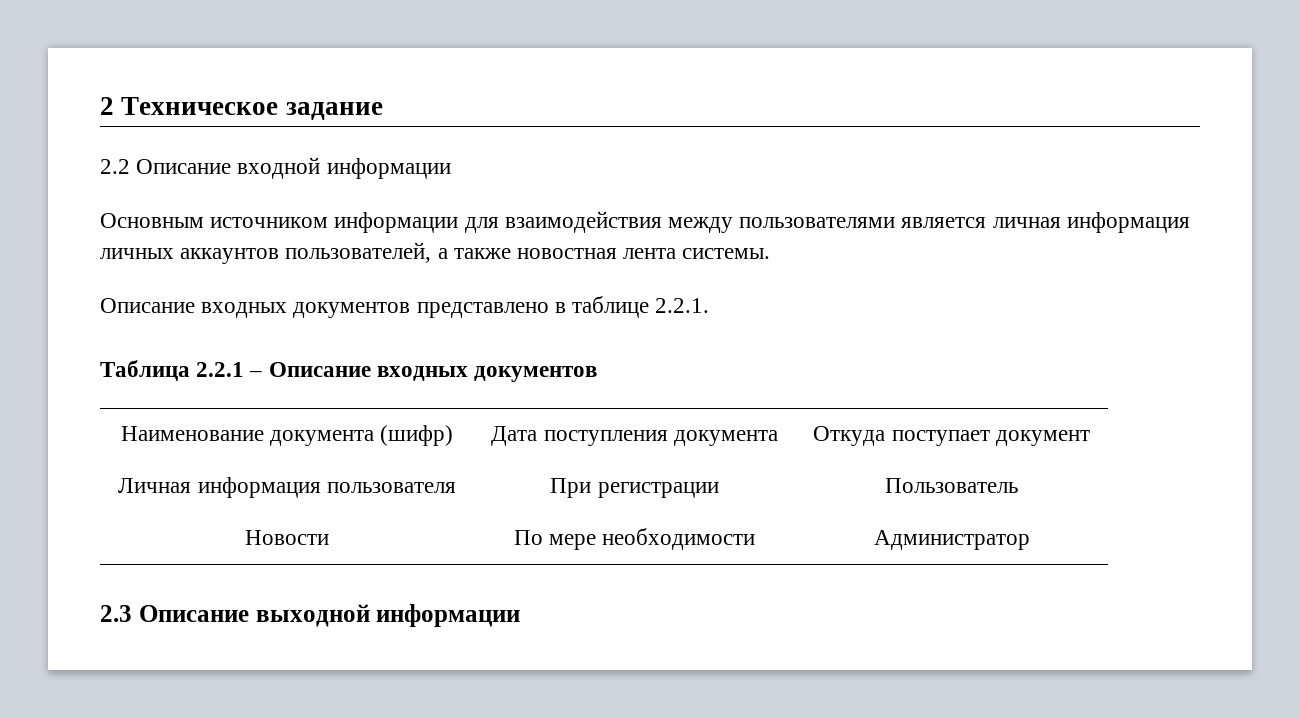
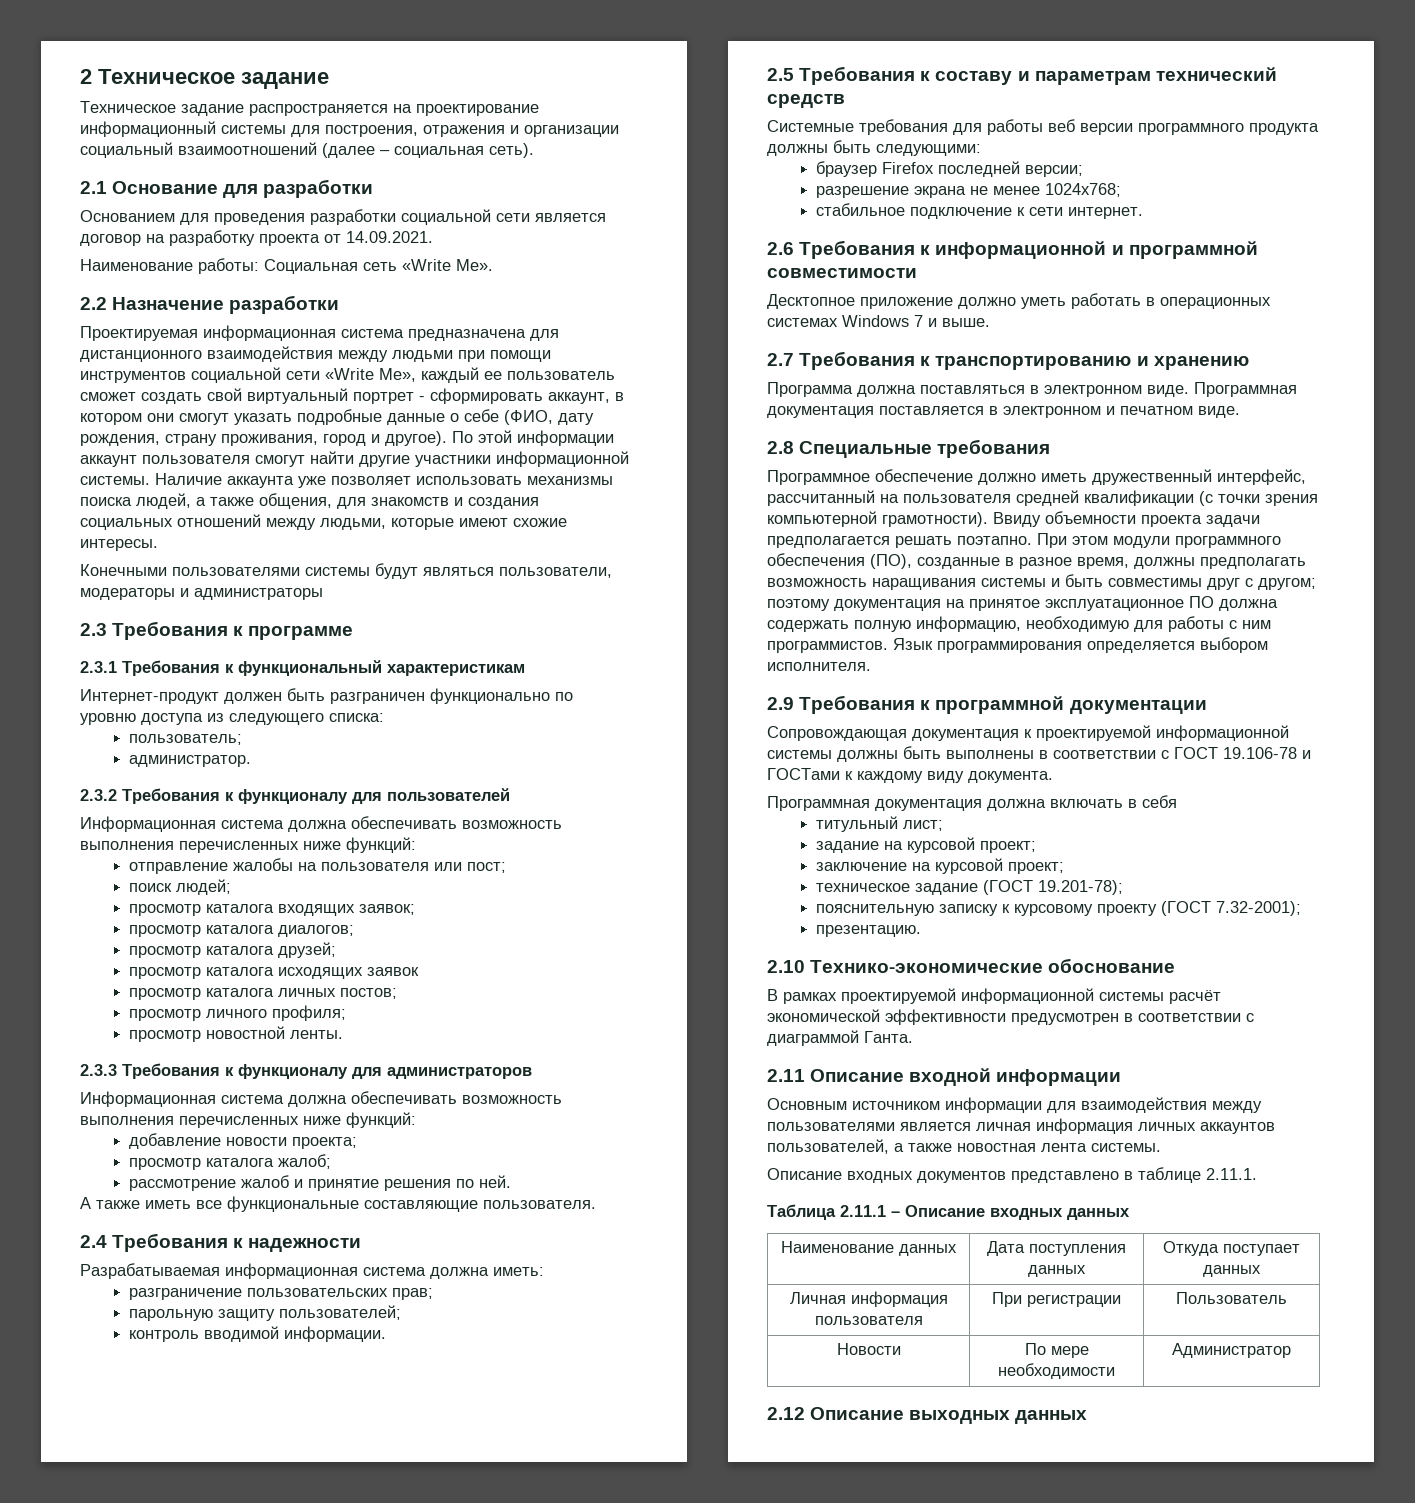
- 2.2 Описание входной информации
+ Техническое задание распространяется на проектирование информационный системы для построения, отражения и организации социальный взаимоотношений (далее – социальная сеть).
+ 2.1 Основание для разработки
+ Основанием для проведения разработки социальной сети является договор на разработку проекта от 14.09.2021.
+ Наименование работы: Социальная сеть «Write Me».
+ 2.2 Назначение разработки
+ Проектируемая информационная система предназначена для дистанционного взаимодействия между людьми при помощи инструментов социальной сети «Write Me», каждый ее пользователь сможет создать свой виртуальный портрет - сформировать аккаунт, в котором они смогут указать подробные данные о себе (ФИО, дату рождения, страну проживания, город и другое). По этой информации аккаунт пользователя смогут найти другие участники информационной системы. Наличие аккаунта уже позволяет использовать механизмы поиска людей, а также общения, для знакомств и создания социальных отношений между людьми, которые имеют схожие интересы.
+ Конечными пользователями системы будут являться пользователи, модераторы и администраторы
+ 2.3 Требования к программе
+ 2.3.1 Требования к функциональный характеристикам
+ Интернет-продукт должен быть разграничен функционально по уровню доступа из следующего списка:
+ пользователь;
+ администратор.
+ 2.3.2 Требования к функционалу для пользователей
+ Информационная система должна обеспечивать возможность выполнения перечисленных ниже функций:
+ отправление жалобы на пользователя или пост;
+ поиск людей;
+ просмотр каталога входящих заявок;
+ просмотр каталога диалогов;
+ просмотр каталога друзей;
+ просмотр каталога исходящих заявок
+ просмотр каталога личных постов;
+ просмотр личного профиля;
+ просмотр новостной ленты.
+ 2.3.3 Требования к функционалу для администраторов
+ Информационная система должна обеспечивать возможность выполнения перечисленных ниже функций:
+ добавление новости проекта;
+ просмотр каталога жалоб;
+ рассмотрение жалоб и принятие решения по ней.
+ А также иметь все функциональные составляющие пользователя.
+ 2.4 Требования к надежности
+ Разрабатываемая информационная система должна иметь:
+ разграничение пользовательских прав;
+ парольную защиту пользователей;
+ контроль вводимой информации.
+ 2.5 Требования к составу и параметрам технический средств
+ Системные требования для работы веб версии программного продукта должны быть следующими:
+ браузер Firefox последней версии;
+ разрешение экрана не менее 1024x768;
+ стабильное подключение к сети интернет.
+ 2.6 Требования к информационной и программной совместимости
+ Десктопное приложение должно уметь работать в операционных системах Windows 7 и выше.
+ 2.7 Требования к транспортированию и хранению
+ Программа должна поставляться в электронном виде. Программная документация поставляется в электронном и печатном виде.
+ 2.8 Специальные требования
+ Программное обеспечение должно иметь дружественный интерфейс, рассчитанный на пользователя средней квалификации (с точки зрения компьютерной грамотности). Ввиду объемности проекта задачи предполагается решать поэтапно. При этом модули программного обеспечения (ПО), созданные в разное время, должны предполагать возможность наращивания системы и быть совместимы друг с другом; поэтому документация на принятое эксплуатационное ПО должна содержать полную информацию, необходимую для работы с ним программистов. Язык программирования определяется выбором исполнителя.
+ 2.9 Требования к программной документации
+ Сопровождающая документация к проектируемой информационной системы должны быть выполнены в соответствии с ГОСТ 19.106-78 и ГОСТами к каждому виду документа.
+ Программная документация должна включать в себя
+ титульный лист;
+ задание на курсовой проект;
+ заключение на курсовой проект;
+ техническое задание (ГОСТ 19.201-78);
+ пояснительную записку к курсовому проекту (ГОСТ 7.32-2001);
+ презентацию.
+ 2.10 Технико-экономические обоснование
+ В рамках проектируемой информационной системы расчёт экономической эффективности предусмотрен в соответствии с диаграммой Ганта.
+ 2.11 Описание входной информации
- Описание входных документов представлено в таблице 2.2.1.
+ Описание входных документов представлено в таблице 2.11.1.
- Таблица 2.2.1 – Описание входных документов
- Наименование документа (шифр) | Дата поступления документа | Откуда поступает документ
+ Таблица 2.11.1 – Описание входных данных
+ Наименование данных | Дата поступления данных | Откуда поступает данных
- 2.3 Описание выходной информации
+ 2.12 Описание выходных данных

